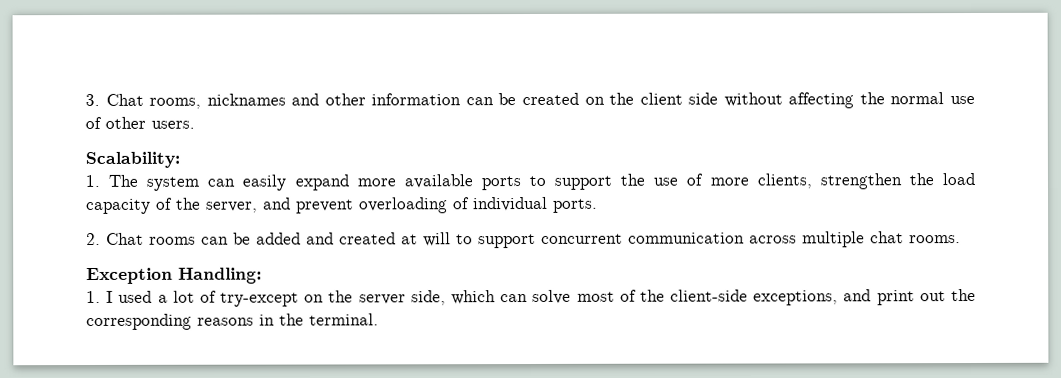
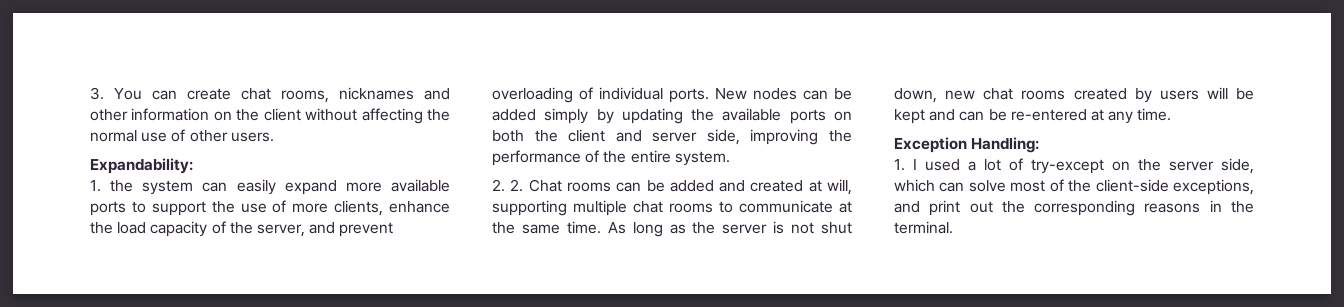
- 3. Chat rooms, nicknames and other information can be created on the client side without affecting the normal use of other users.
+ 3. You can create chat rooms, nicknames and other information on the client without affecting the normal use of other users.
- Scalability:
- 1. The system can easily expand more available ports to support the use of more clients, strengthen the load capacity of the server, and prevent overloading of individual ports.
- 2. Chat rooms can be added and created at will to support concurrent communication across multiple chat rooms.
+ Expandability:
+ 1. the system can easily expand more available ports to support the use of more clients, enhance the load capacity of the server, and prevent overloading of individual ports. New nodes can be added simply by updating the available ports on both the client and server side, improving the performance of the entire system.
+ 2. 2. Chat rooms can be added and created at will, supporting multiple chat rooms to communicate at the same time. As long as the server is not shut down, new chat rooms created by users will be kept and can be re-entered at any time.

